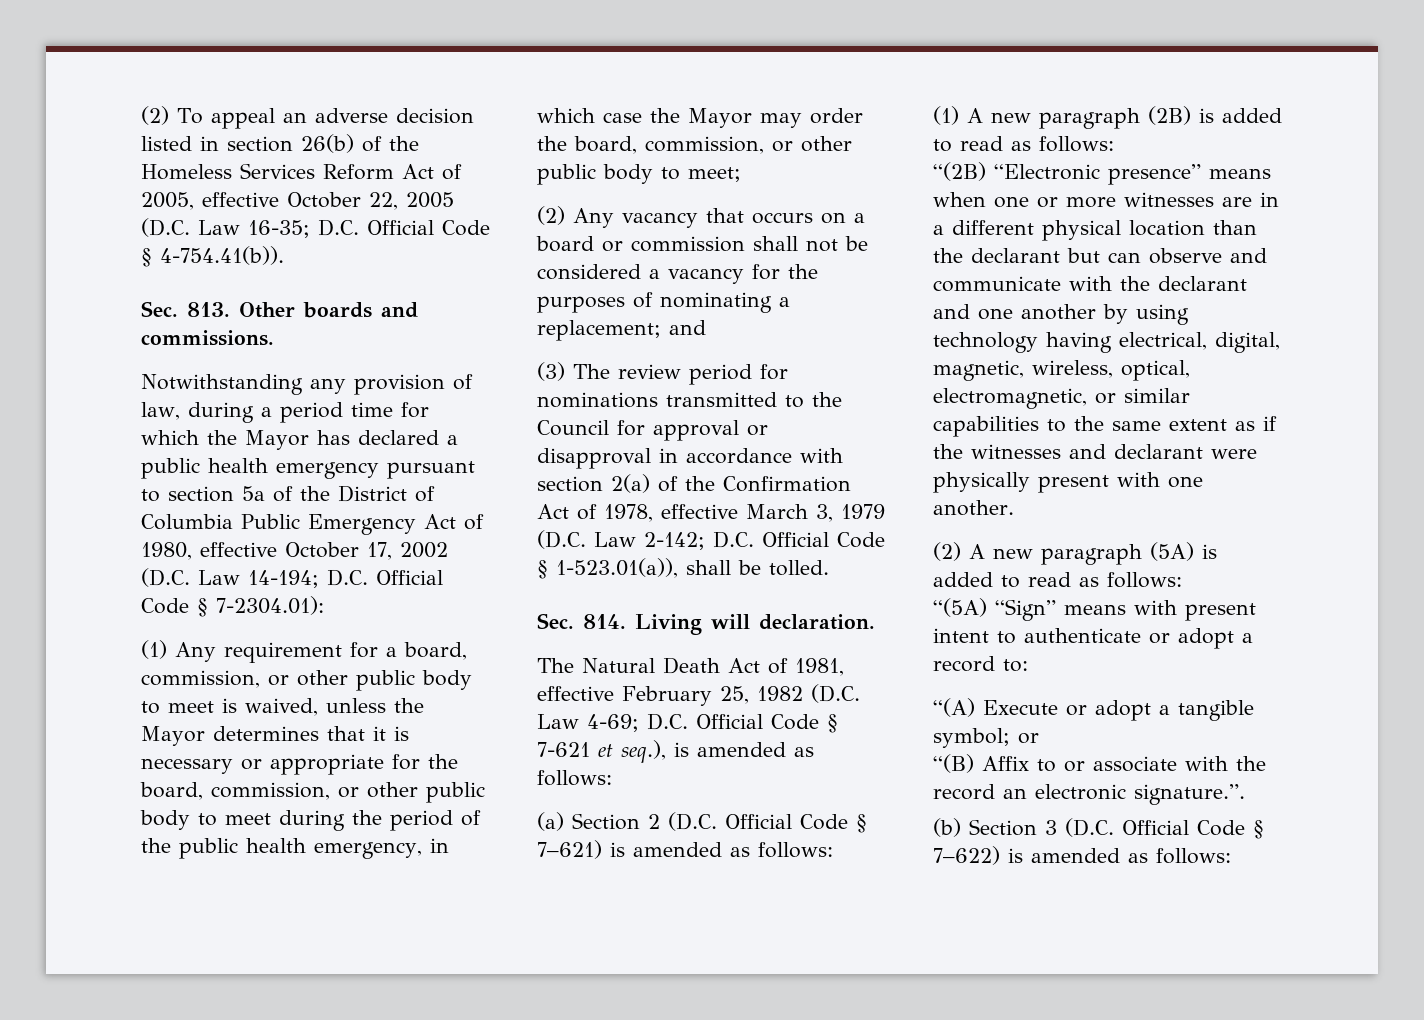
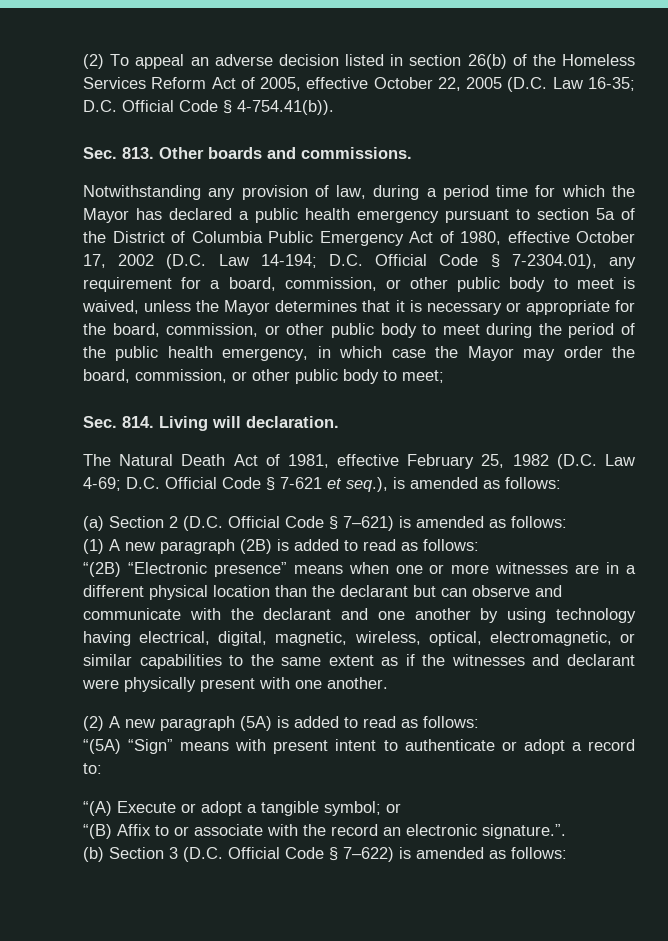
- D.C. Official Code § 7-2304.01):
- (1) Any requirement for a board, commission, or other public body to meet is waived, unless the Mayor determines that it is necessary or appropriate for the board, commission, or other public body to meet during the period of the public health emergency, in which case the Mayor may order the board, commission, or other public body to meet;
+ D.C. Official Code § 7-2304.01), any requirement for a board, commission, or other public body to meet is waived, unless the Mayor determines that it is necessary or appropriate for the board, commission, or other public body to meet during the period of the public health emergency, in which case the Mayor may order the board, commission, or other public body to meet;
- (2) Any vacancy that occurs on a board or commission shall not be considered a vacancy for the purposes of nominating a replacement; and
- (3) The review period for nominations transmitted to the Council for approval or disapproval in accordance with section 2(a) of the Confirmation Act of 1978, effective March 3, 1979 (D.C. Law 2-142; D.C. Official Code § 1-523.01(a)), shall be tolled.

